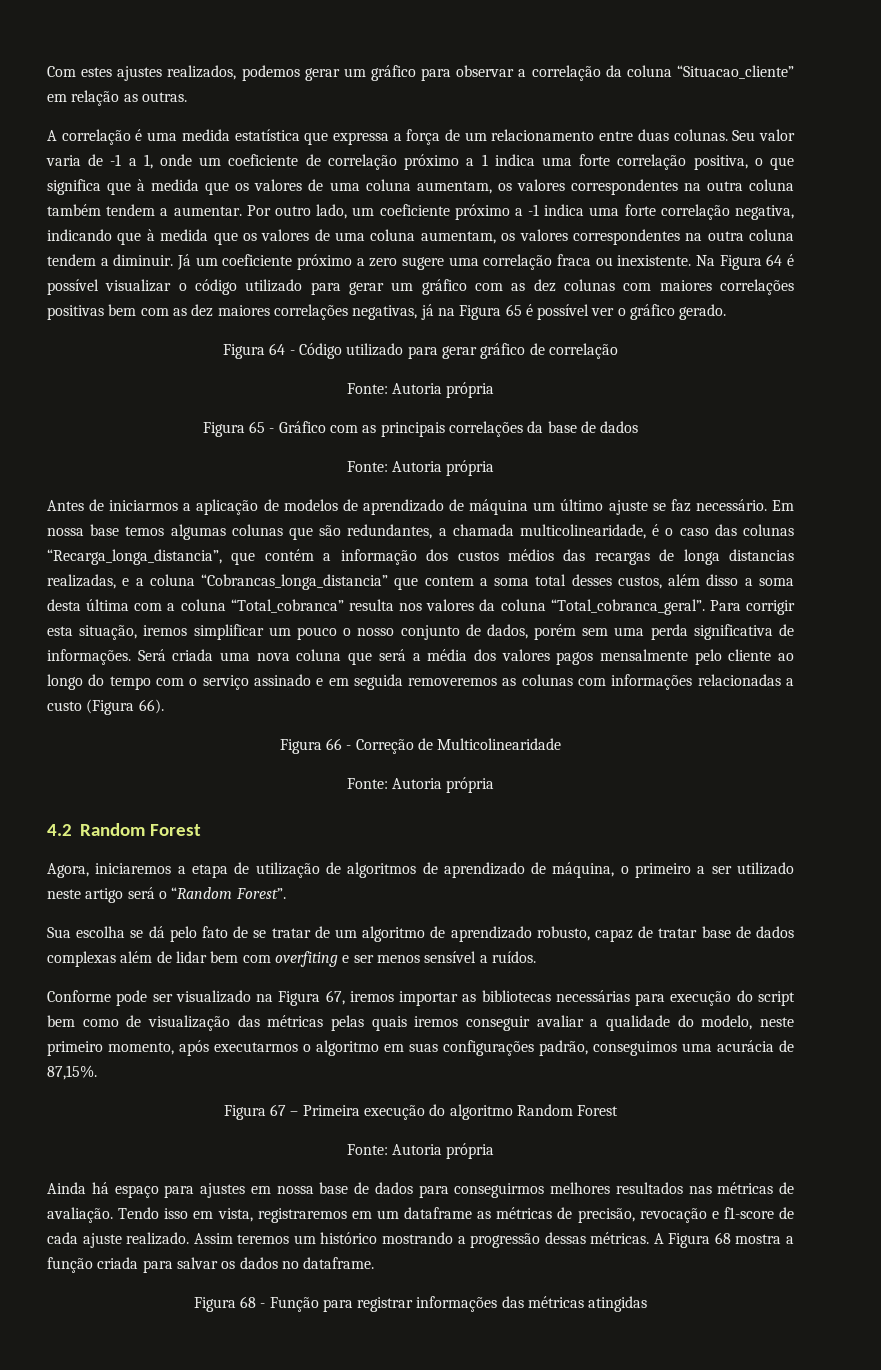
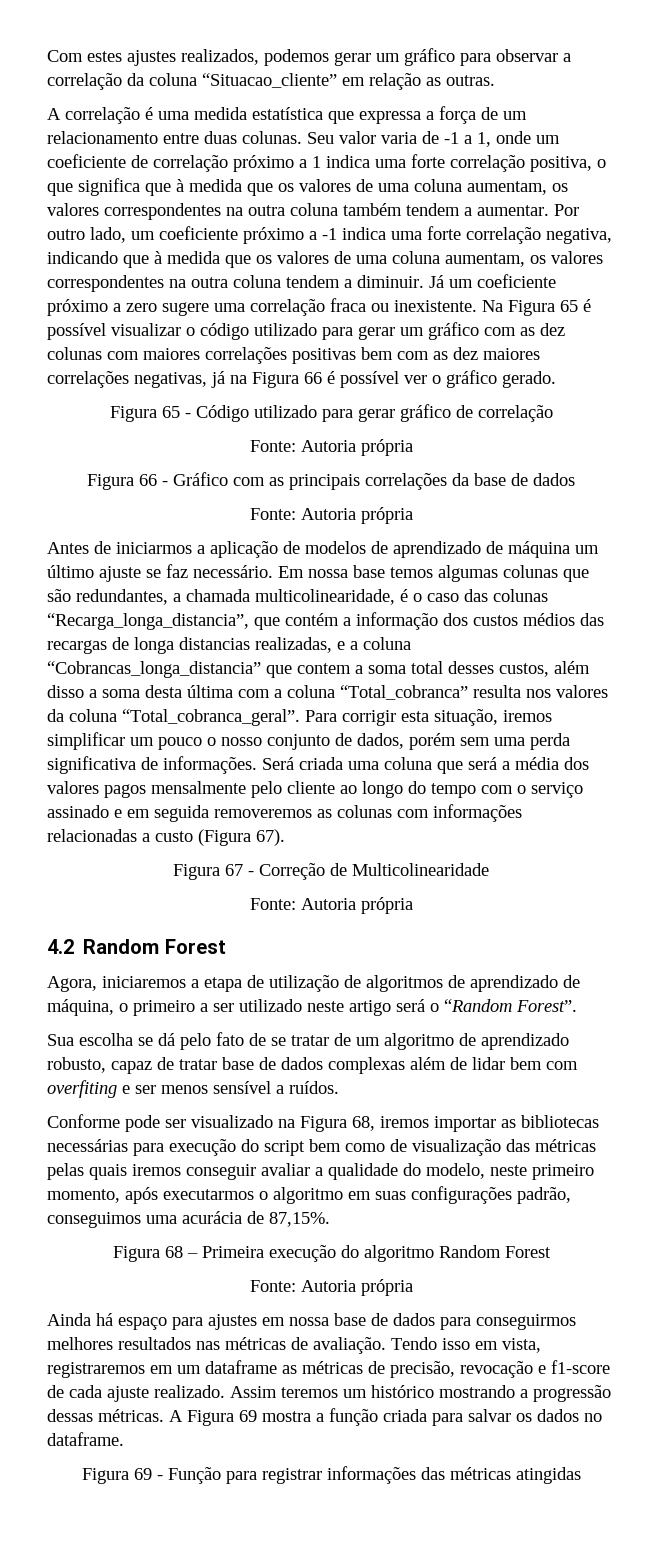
- Na Figura 64 é possível visualizar o código utilizado para gerar um gráfico com as dez colunas com maiores correlações positivas bem com as dez maiores correlações negativas, já na Figura 65 é possível ver o gráfico gerado.
+ Na Figura 65 é possível visualizar o código utilizado para gerar um gráfico com as dez colunas com maiores correlações positivas bem com as dez maiores correlações negativas, já na Figura 66 é possível ver o gráfico gerado.
- Figura 64 - Código utilizado para gerar gráfico de correlação
+ Figura 65 - Código utilizado para gerar gráfico de correlação
- Figura 65 - Gráfico com as principais correlações da base de dados
+ Figura 66 - Gráfico com as principais correlações da base de dados
- Será criada uma nova coluna que será a média dos valores pagos mensalmente pelo cliente ao longo do tempo com o serviço assinado e em seguida removeremos as colunas com informações relacionadas a custo (Figura 66).
- Figura 66 - Correção de Multicolinearidade
+ Será criada uma coluna que será a média dos valores pagos mensalmente pelo cliente ao longo do tempo com o serviço assinado e em seguida removeremos as colunas com informações relacionadas a custo (Figura 67).
+ Figura 67 - Correção de Multicolinearidade
- Conforme pode ser visualizado na Figura 67, iremos importar as bibliotecas necessárias para execução do script bem como de visualização das métricas pelas quais iremos conseguir avaliar a qualidade do modelo, neste primeiro momento, após executarmos o algoritmo em suas configurações padrão, conseguimos uma acurácia de 87,15%.
+ Conforme pode ser visualizado na Figura 68, iremos importar as bibliotecas necessárias para execução do script bem como de visualização das métricas pelas quais iremos conseguir avaliar a qualidade do modelo, neste primeiro momento, após executarmos o algoritmo em suas configurações padrão, conseguimos uma acurácia de 87,15%.
- Figura 67 – Primeira execução do algoritmo Random Forest
+ Figura 68 – Primeira execução do algoritmo Random Forest
- A Figura 68 mostra a função criada para salvar os dados no dataframe.
+ A Figura 69 mostra a função criada para salvar os dados no dataframe.
- Figura 68 - Função para registrar informações das métricas atingidas
+ Figura 69 - Função para registrar informações das métricas atingidas

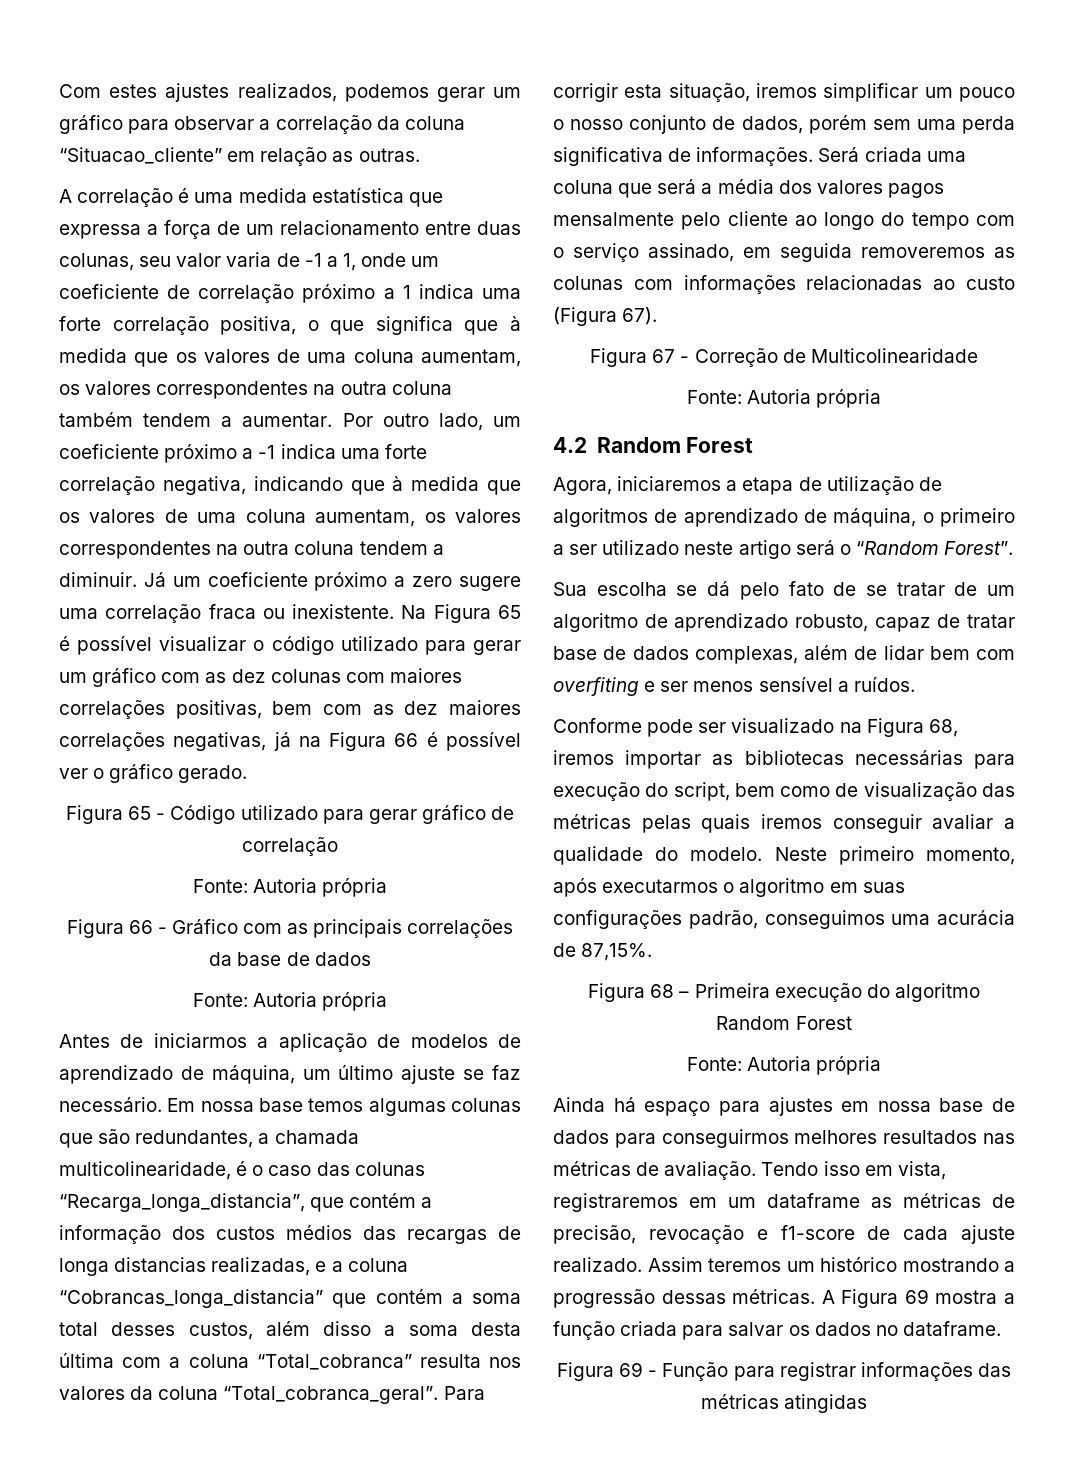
- A correlação é uma medida estatística que expressa a força de um relacionamento entre duas colunas. Seu valor varia de -1 a 1, onde um coeficiente de correlação próximo a 1 indica uma forte correlação positiva, o que significa que à medida que os valores de uma coluna aumentam, os valores correspondentes na outra coluna também tendem a aumentar.
+ A correlação é uma medida estatística que expressa a força de um relacionamento entre duas colunas, seu valor varia de -1 a 1, onde um coeficiente de correlação próximo a 1 indica uma forte correlação positiva, o que significa que à medida que os valores de uma coluna aumentam, os valores correspondentes na outra coluna também tendem a aumentar.
- Na Figura 65 é possível visualizar o código utilizado para gerar um gráfico com as dez colunas com maiores correlações positivas bem com as dez maiores correlações negativas, já na Figura 66 é possível ver o gráfico gerado.
+ Na Figura 65 é possível visualizar o código utilizado para gerar um gráfico com as dez colunas com maiores correlações positivas, bem com as dez maiores correlações negativas, já na Figura 66 é possível ver o gráfico gerado.
- Antes de iniciarmos a aplicação de modelos de aprendizado de máquina um último ajuste se faz necessário.
+ Antes de iniciarmos a aplicação de modelos de aprendizado de máquina, um último ajuste se faz necessário.
- Em nossa base temos algumas colunas que são redundantes, a chamada multicolinearidade, é o caso das colunas “Recarga_longa_distancia”, que contém a informação dos custos médios das recargas de longa distancias realizadas, e a coluna “Cobrancas_longa_distancia” que contem a soma total desses custos, além disso a soma desta última com a coluna “Total_cobranca” resulta nos valores da coluna “Total_cobranca_geral”.
+ Em nossa base temos algumas colunas que são redundantes, a chamada multicolinearidade, é o caso das colunas “Recarga_longa_distancia”, que contém a informação dos custos médios das recargas de longa distancias realizadas, e a coluna “Cobrancas_longa_distancia” que contém a soma total desses custos, além disso a soma desta última com a coluna “Total_cobranca” resulta nos valores da coluna “Total_cobranca_geral”.
- Será criada uma coluna que será a média dos valores pagos mensalmente pelo cliente ao longo do tempo com o serviço assinado e em seguida removeremos as colunas com informações relacionadas a custo (Figura 67).
+ Será criada uma coluna que será a média dos valores pagos mensalmente pelo cliente ao longo do tempo com o serviço assinado, em seguida removeremos as colunas com informações relacionadas ao custo (Figura 67).
- Sua escolha se dá pelo fato de se tratar de um algoritmo de aprendizado robusto, capaz de tratar base de dados complexas além de lidar bem com overfiting e ser menos sensível a ruídos.
+ Sua escolha se dá pelo fato de se tratar de um algoritmo de aprendizado robusto, capaz de tratar base de dados complexas, além de lidar bem com overfiting e ser menos sensível a ruídos.
- Conforme pode ser visualizado na Figura 68, iremos importar as bibliotecas necessárias para execução do script bem como de visualização das métricas pelas quais iremos conseguir avaliar a qualidade do modelo, neste primeiro momento, após executarmos o algoritmo em suas configurações padrão, conseguimos uma acurácia de 87,15%.
+ Conforme pode ser visualizado na Figura 68, iremos importar as bibliotecas necessárias para execução do script, bem como de visualização das métricas pelas quais iremos conseguir avaliar a qualidade do modelo. Neste primeiro momento, após executarmos o algoritmo em suas configurações padrão, conseguimos uma acurácia de 87,15%.

